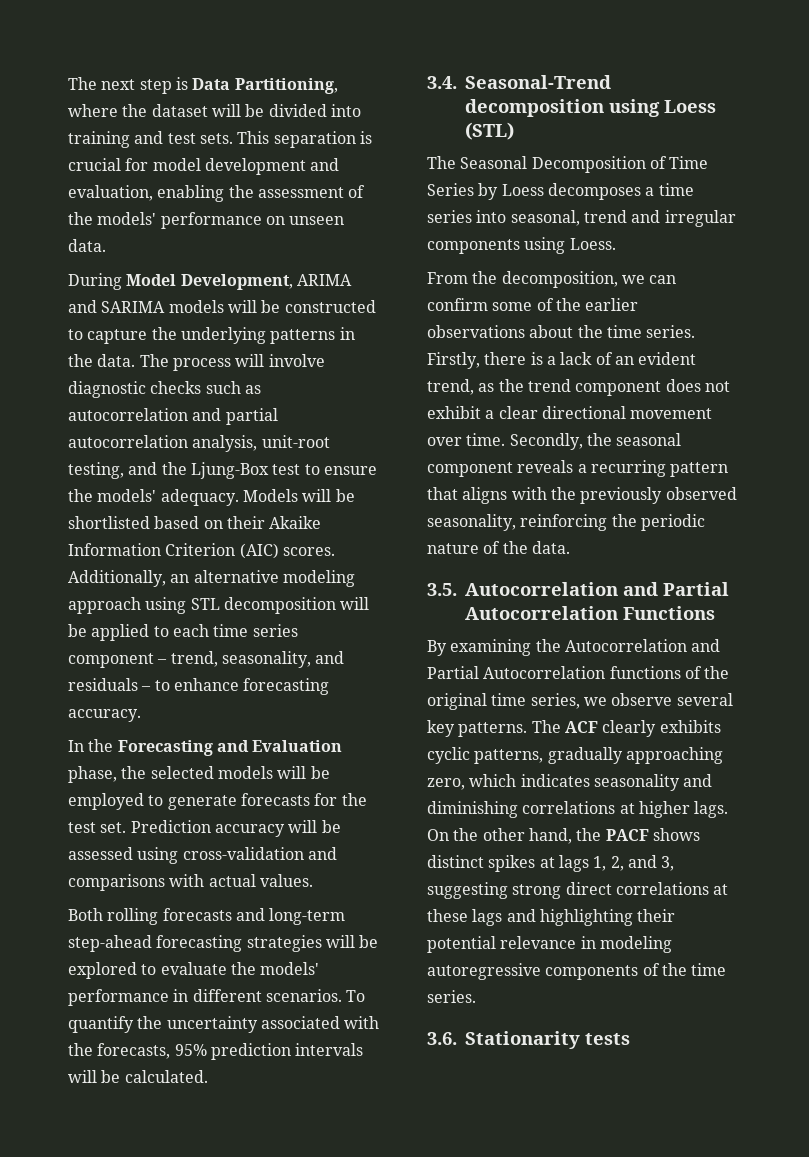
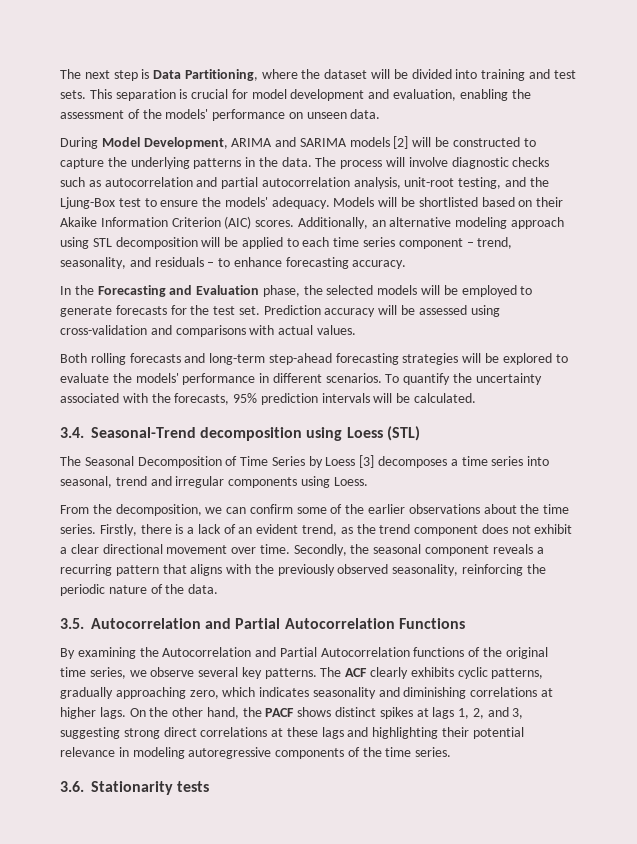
- During Model Development, ARIMA and SARIMA models will be constructed to capture the underlying patterns in the data.
+ During Model Development, ARIMA and SARIMA models [2] will be constructed to capture the underlying patterns in the data.
- The Seasonal Decomposition of Time Series by Loess decomposes a time series into seasonal, trend and irregular components using Loess.
+ The Seasonal Decomposition of Time Series by Loess [3] decomposes a time series into seasonal, trend and irregular components using Loess.

